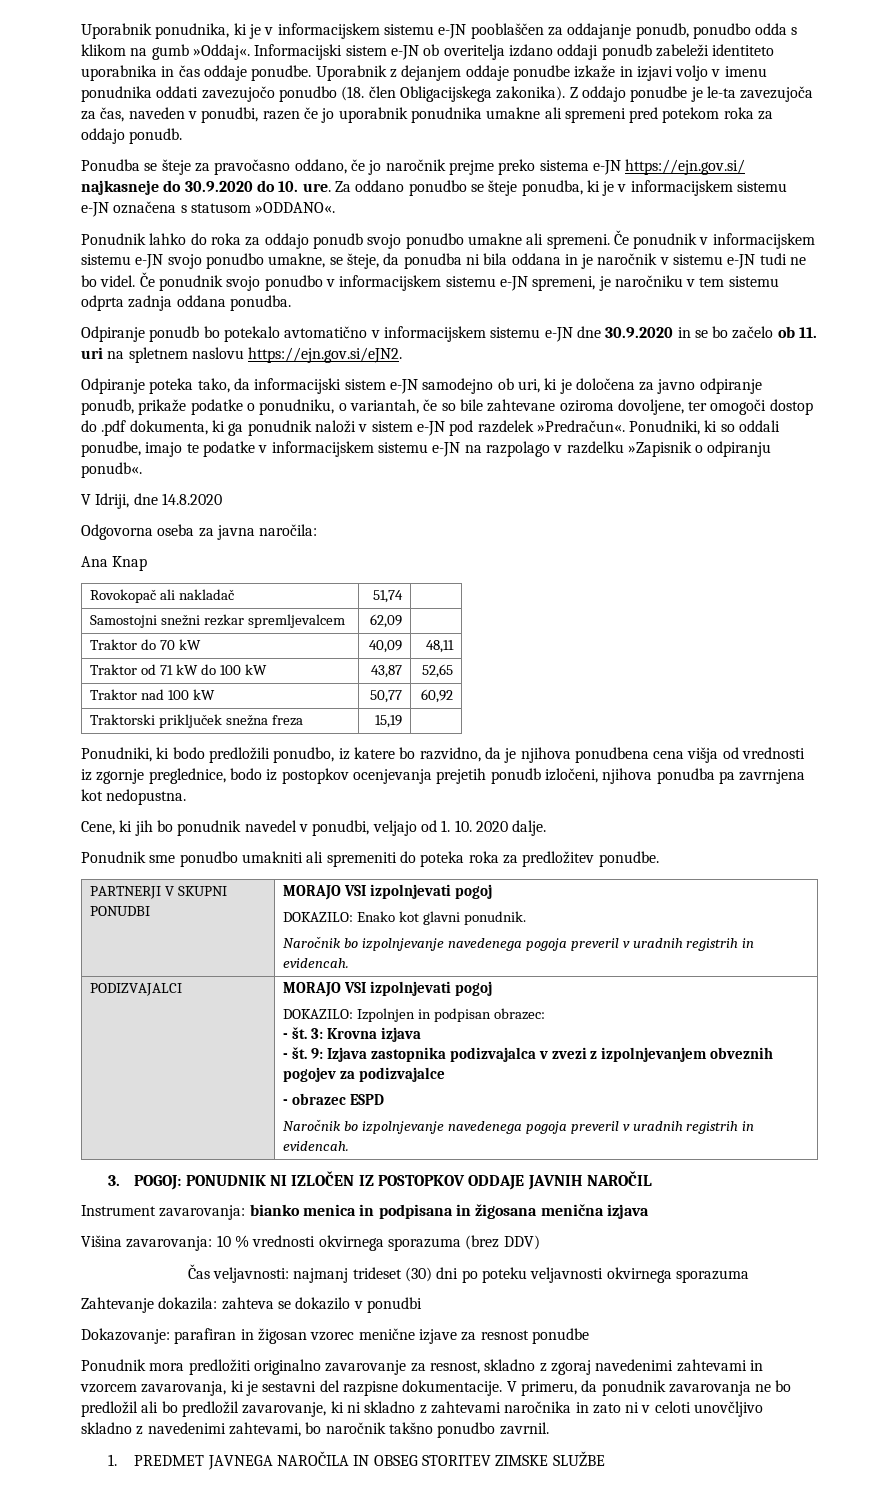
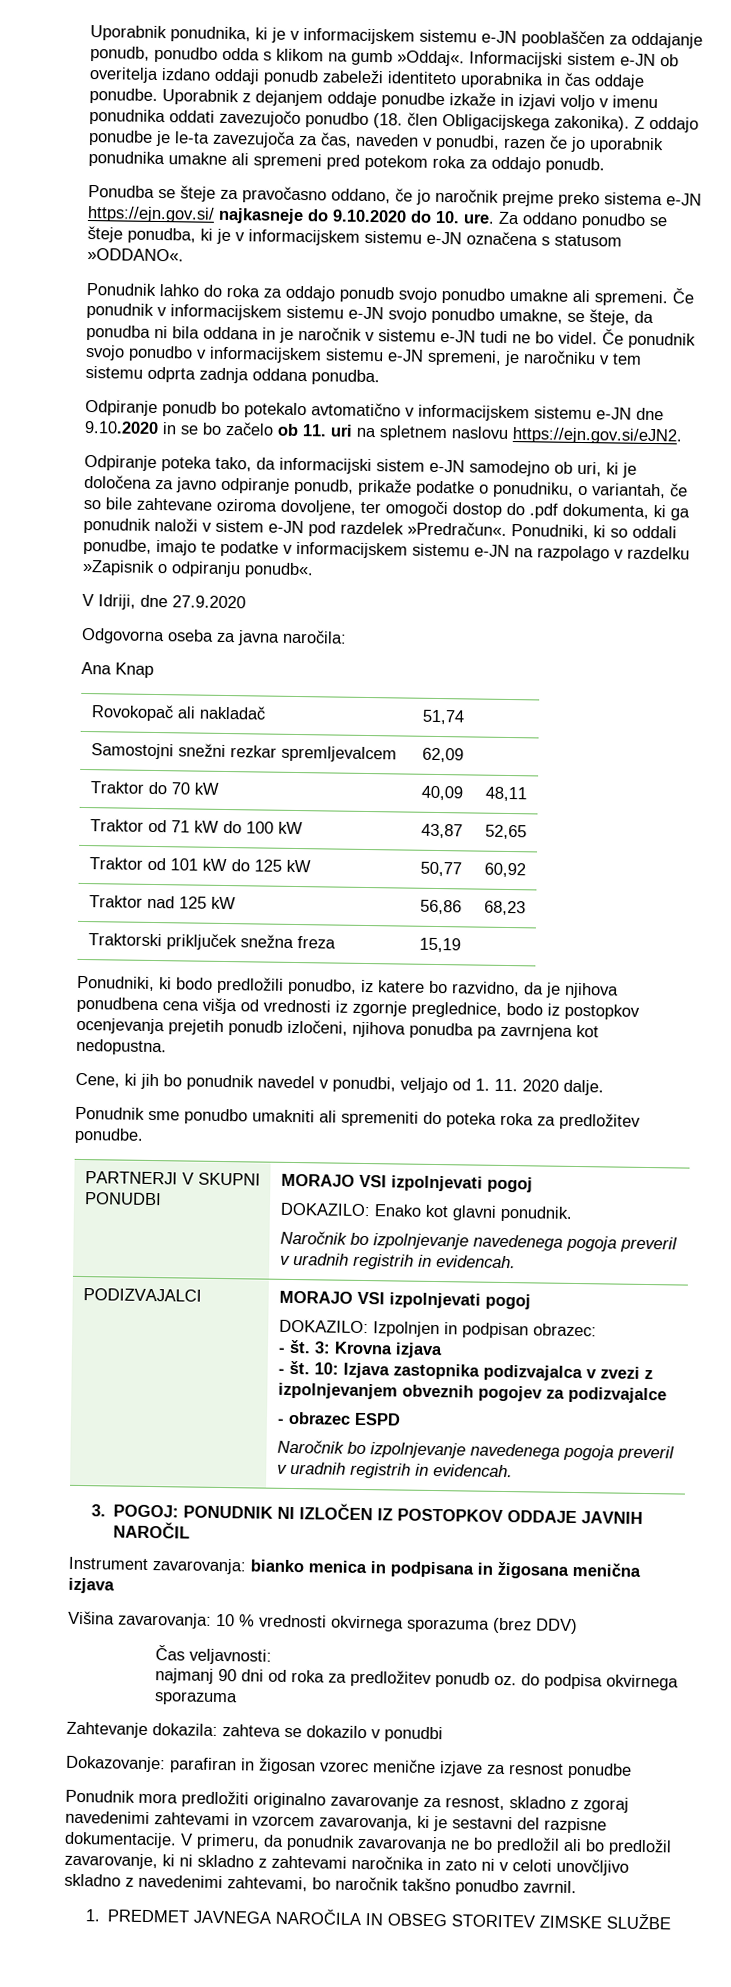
- Ponudba se šteje za pravočasno oddano, če jo naročnik prejme preko sistema e-JN https://ejn.gov.si/ najkasneje do 30.9.2020 do 10. ure.
+ Ponudba se šteje za pravočasno oddano, če jo naročnik prejme preko sistema e-JN https://ejn.gov.si/ najkasneje do 9.10.2020 do 10. ure.
- Odpiranje ponudb bo potekalo avtomatično v informacijskem sistemu e-JN dne 30.9.2020 in se bo začelo ob 11. uri na spletnem naslovu https://ejn.gov.si/eJN2.
+ Odpiranje ponudb bo potekalo avtomatično v informacijskem sistemu e-JN dne 9.10.2020 in se bo začelo ob 11. uri na spletnem naslovu https://ejn.gov.si/eJN2.
- V Idriji, dne 14.8.2020
+ V Idriji, dne 27.9.2020
- Traktor nad 100 kW | 50,77 | 60,92
+ Traktor od 101 kW do 125 kW | 50,77 | 60,92
+ Traktor nad 125 kW | 56,86 | 68,23
- Cene, ki jih bo ponudnik navedel v ponudbi, veljajo od 1. 10. 2020 dalje.
+ Cene, ki jih bo ponudnik navedel v ponudbi, veljajo od 1. 11. 2020 dalje.
- 9: Izjava zastopnika podizvajalca v zvezi z izpolnjevanjem obveznih pogojev za podizvajalce
+ 10: Izjava zastopnika podizvajalca v zvezi z izpolnjevanjem obveznih pogojev za podizvajalce
- Čas veljavnosti: najmanj trideset (30) dni po poteku veljavnosti okvirnega sporazuma
+ Čas veljavnosti:
+ najmanj 90 dni od roka za predložitev ponudb oz. do podpisa okvirnega sporazuma

